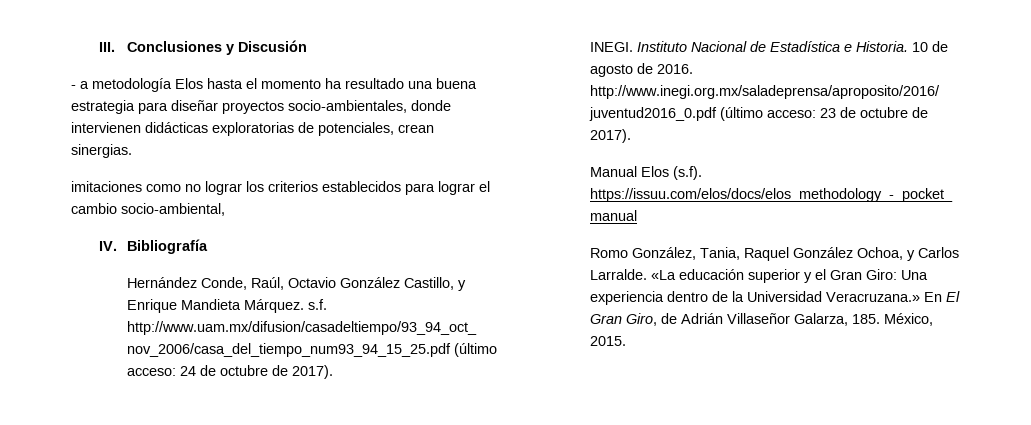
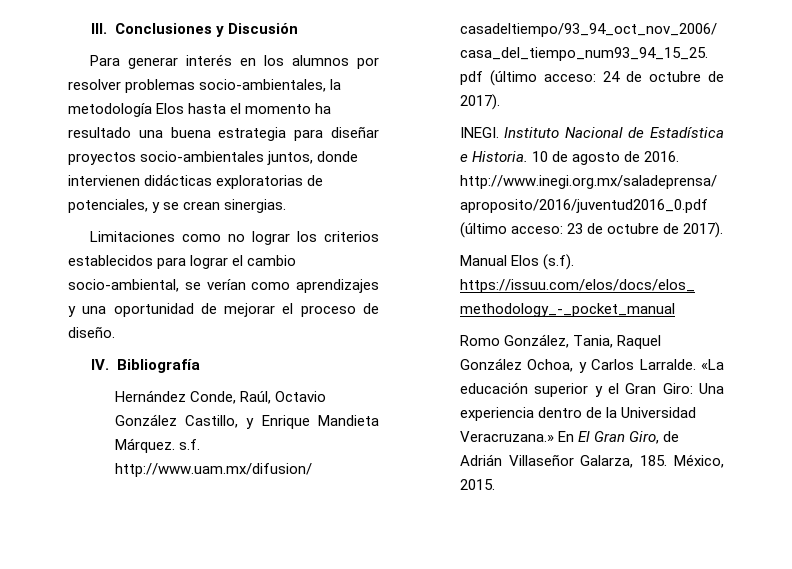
- - a metodología Elos hasta el momento ha resultado una buena estrategia para diseñar proyectos socio-ambientales, donde intervienen didácticas exploratorias de potenciales, crean sinergias.
+ Para generar interés en los alumnos por resolver problemas socio-ambientales, la metodología Elos hasta el momento ha resultado una buena estrategia para diseñar proyectos socio-ambientales juntos, donde intervienen didácticas exploratorias de potenciales, y se crean sinergias.
- imitaciones como no lograr los criterios establecidos para lograr el cambio socio-ambiental,
+ Limitaciones como no lograr los criterios establecidos para lograr el cambio socio-ambiental, se verían como aprendizajes y una oportunidad de mejorar el proceso de diseño.

